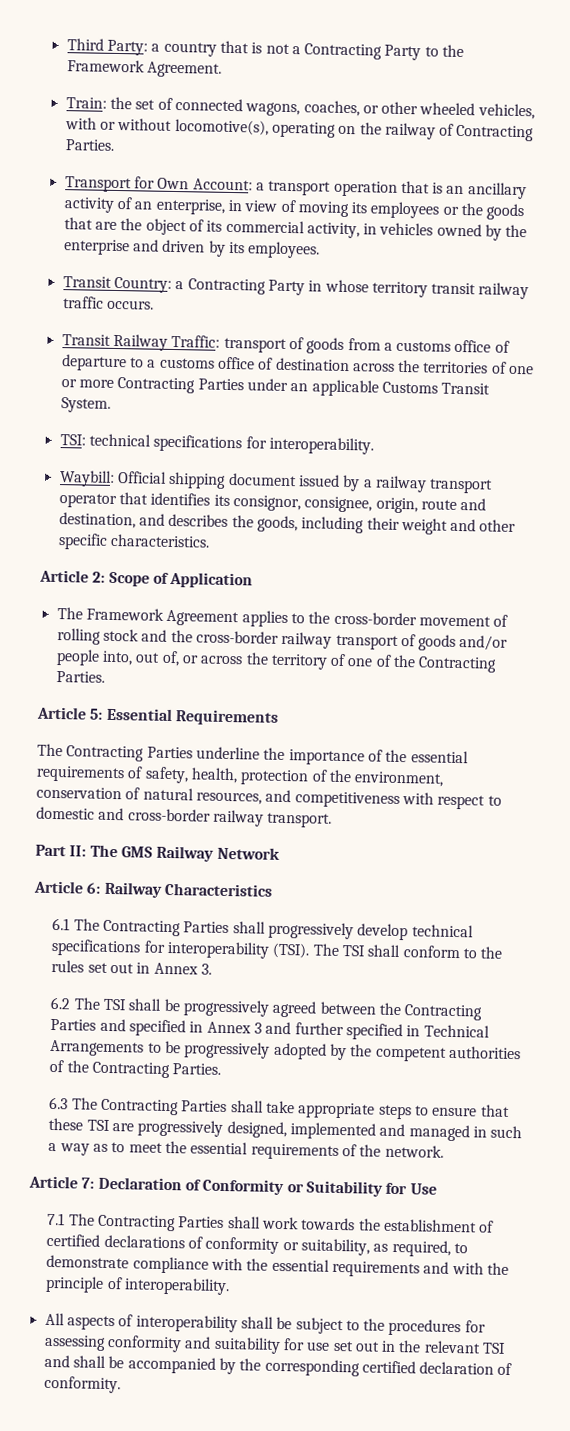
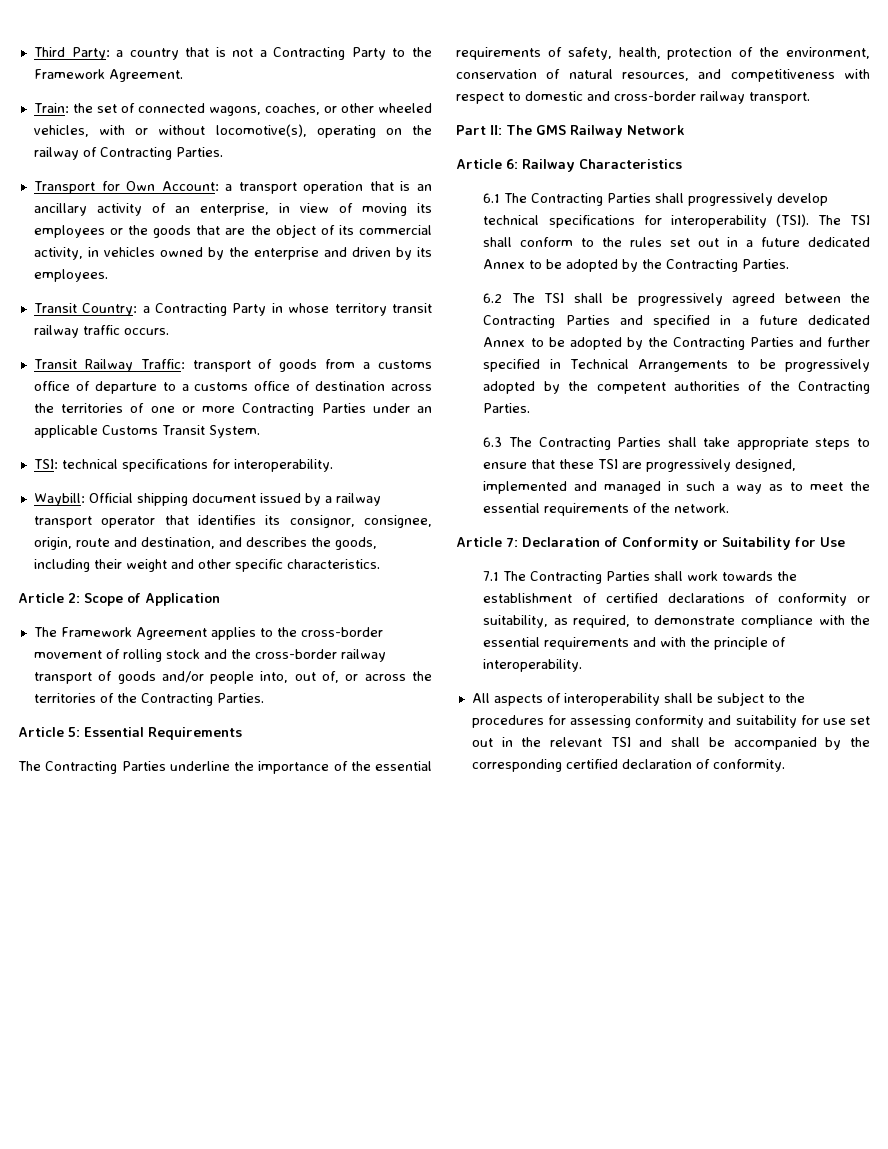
- The Framework Agreement applies to the cross-border movement of rolling stock and the cross-border railway transport of goods and/or people into, out of, or across the territory of one of the Contracting Parties.
+ The Framework Agreement applies to the cross-border movement of rolling stock and the cross-border railway transport of goods and/or people into, out of, or across the territories of the Contracting Parties.
- The TSI shall conform to the rules set out in Annex 3.
+ The TSI shall conform to the rules set out in a future dedicated Annex to be adopted by the Contracting Parties.
- 6.2 The TSI shall be progressively agreed between the Contracting Parties and specified in Annex 3 and further specified in Technical Arrangements to be progressively adopted by the competent authorities of the Contracting Parties.
+ 6.2 The TSI shall be progressively agreed between the Contracting Parties and specified in a future dedicated Annex to be adopted by the Contracting Parties and further specified in Technical Arrangements to be progressively adopted by the competent authorities of the Contracting Parties.

